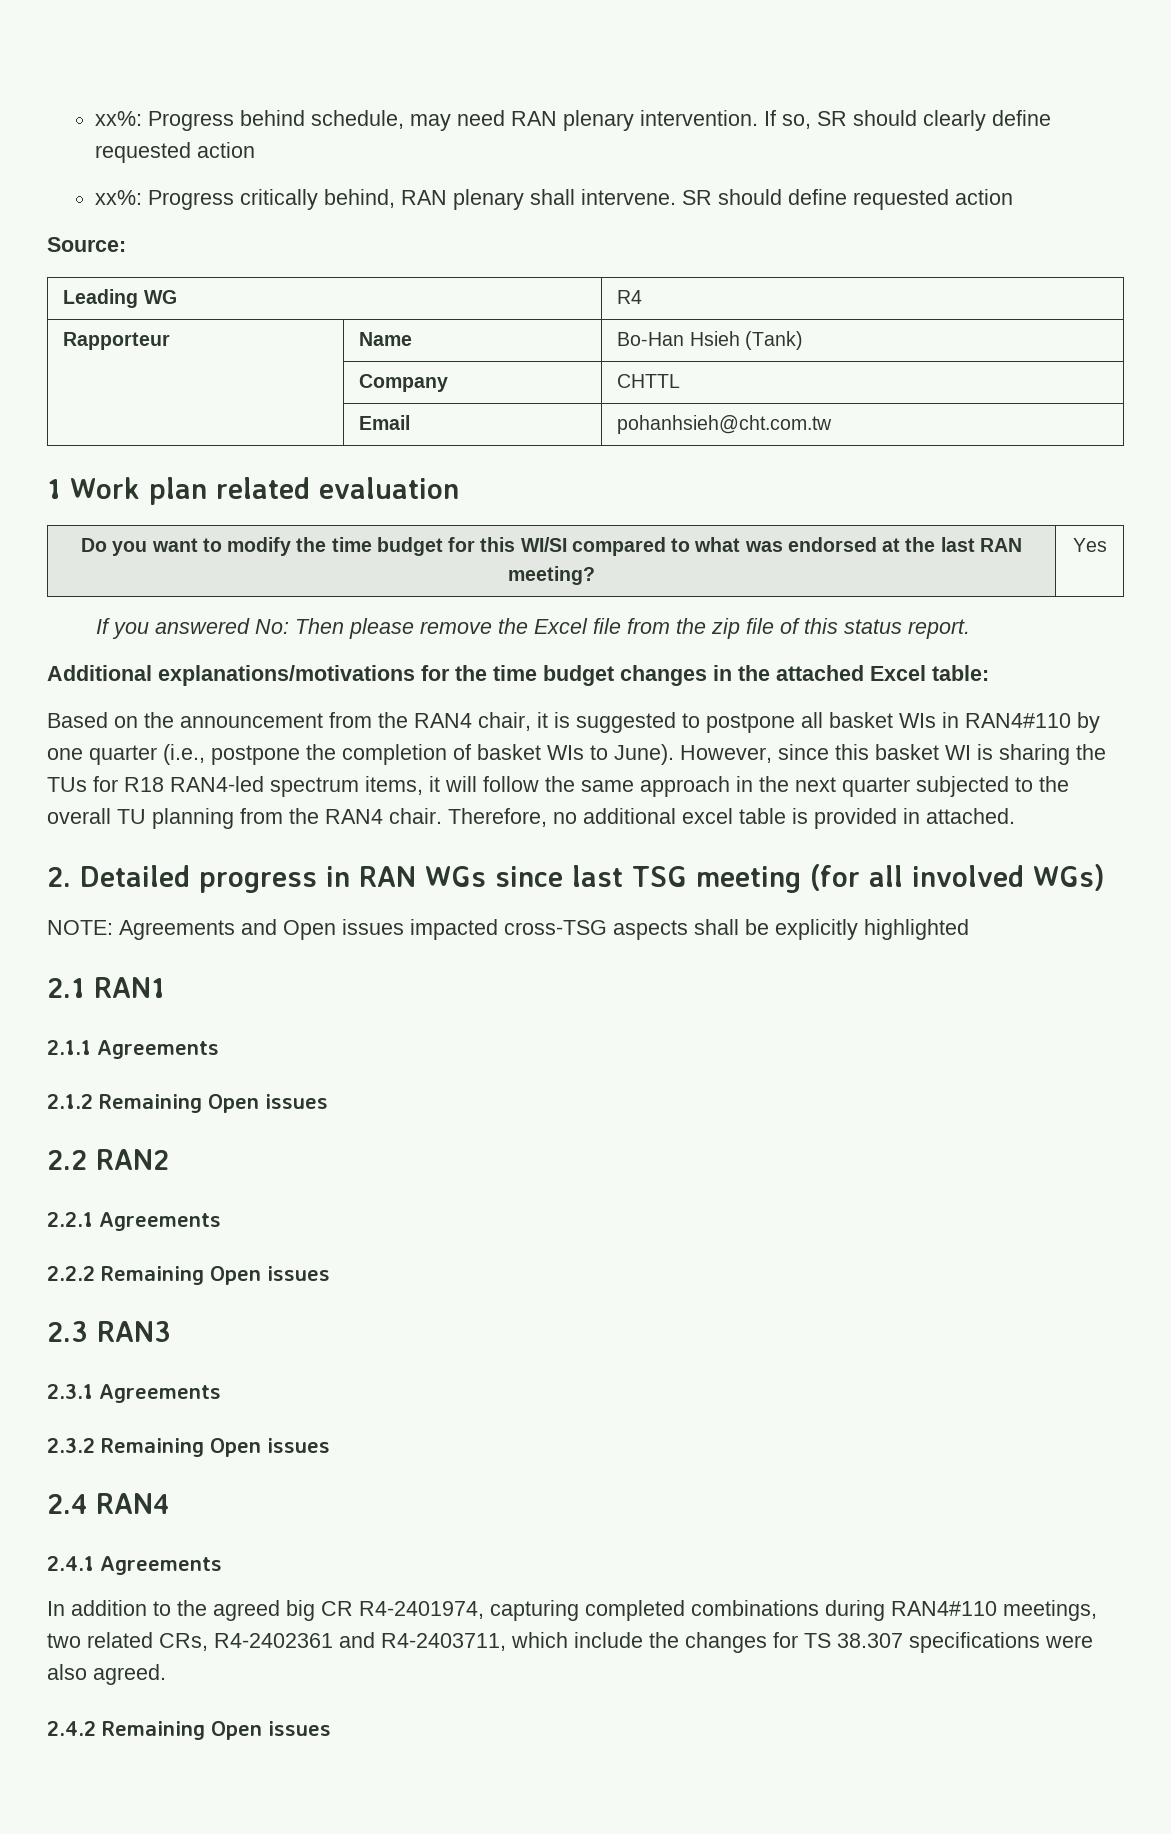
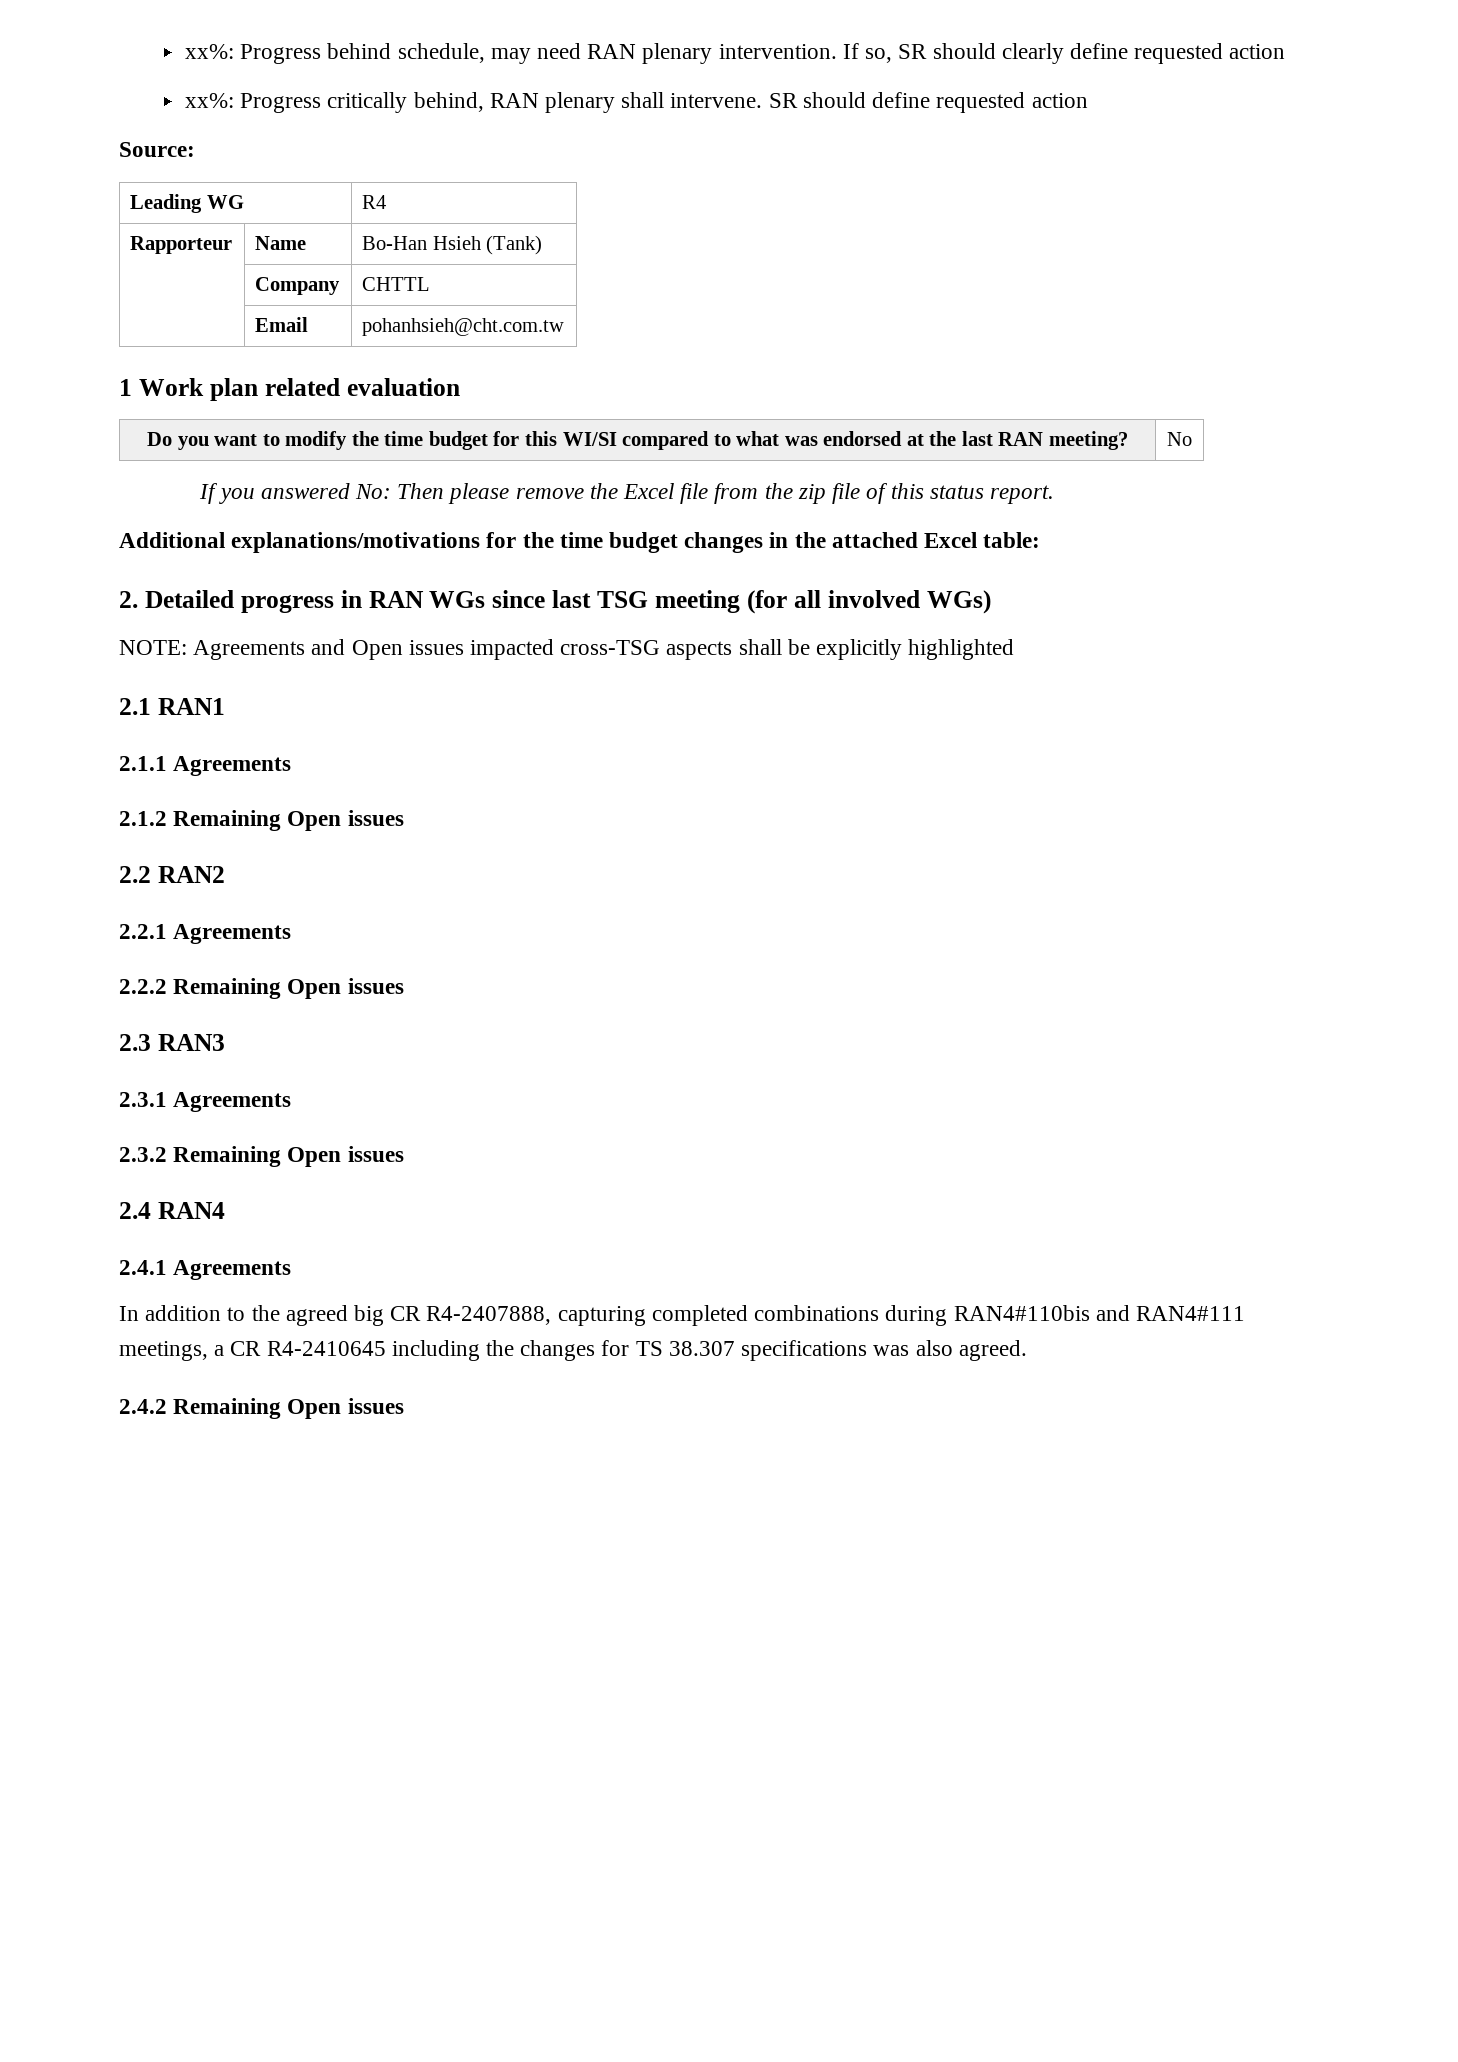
- Do you want to modify the time budget for this WI/SI compared to what was endorsed at the last RAN meeting? | Yes
+ Do you want to modify the time budget for this WI/SI compared to what was endorsed at the last RAN meeting? | No
- Based on the announcement from the RAN4 chair, it is suggested to postpone all basket WIs in RAN4#110 by one quarter (i.e., postpone the completion of basket WIs to June). However, since this basket WI is sharing the TUs for R18 RAN4-led spectrum items, it will follow the same approach in the next quarter subjected to the overall TU planning from the RAN4 chair. Therefore, no additional excel table is provided in attached.
- In addition to the agreed big CR R4-2401974, capturing completed combinations during RAN4#110 meetings, two related CRs, R4-2402361 and R4-2403711, which include the changes for TS 38.307 specifications were also agreed.
+ In addition to the agreed big CR R4-2407888, capturing completed combinations during RAN4#110bis and RAN4#111 meetings, a CR R4-2410645 including the changes for TS 38.307 specifications was also agreed.

